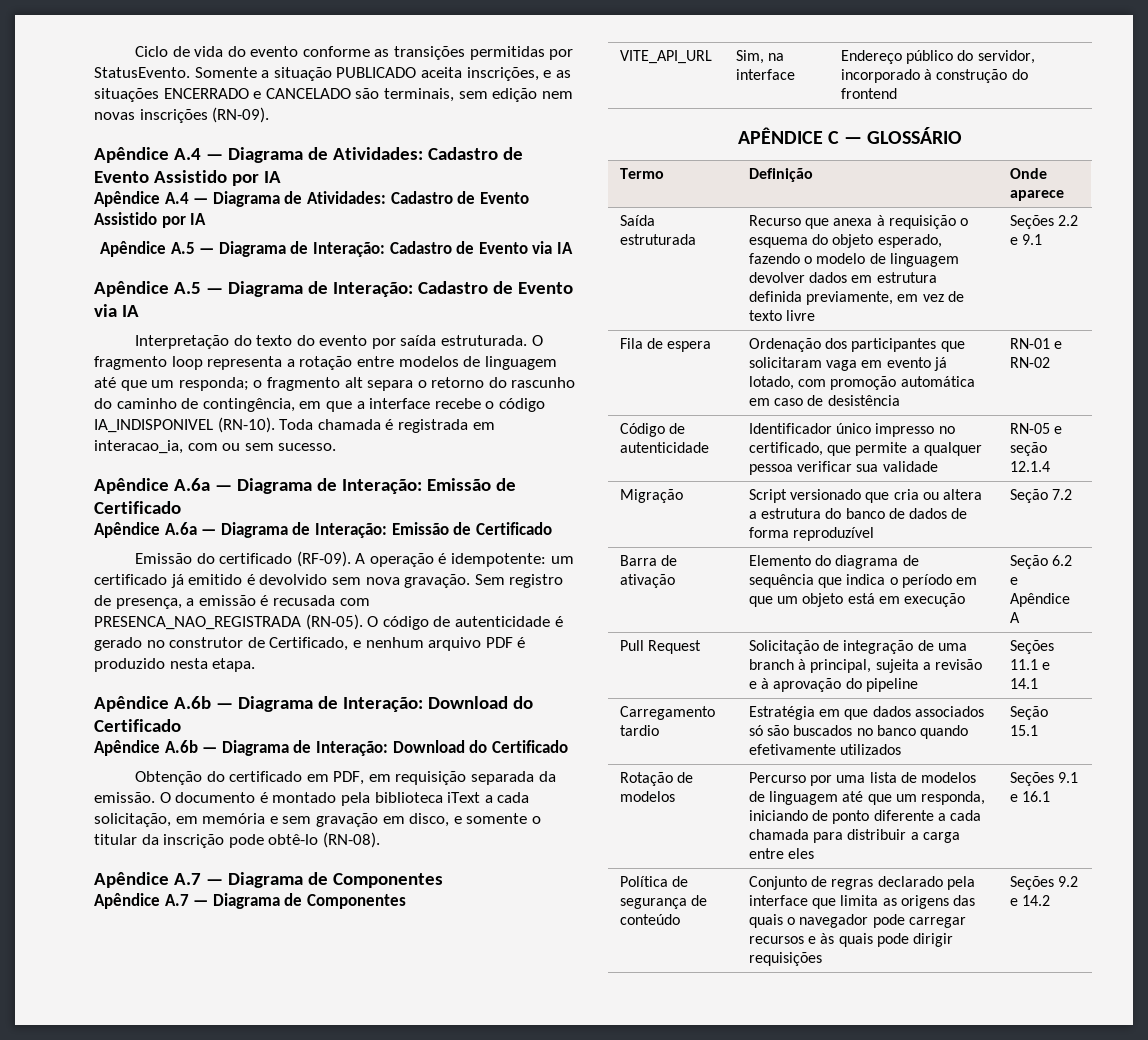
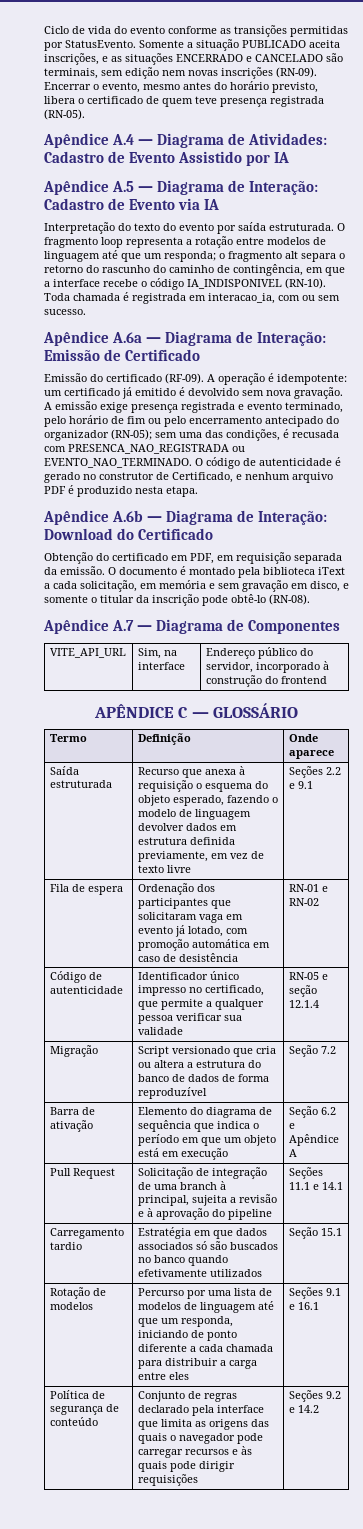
- Somente a situação PUBLICADO aceita inscrições, e as situações ENCERRADO e CANCELADO são terminais, sem edição nem novas inscrições (RN-09).
+ Somente a situação PUBLICADO aceita inscrições, e as situações ENCERRADO e CANCELADO são terminais, sem edição nem novas inscrições (RN-09). Encerrar o evento, mesmo antes do horário previsto, libera o certificado de quem teve presença registrada (RN-05).
  Apêndice A.4 — Diagrama de Atividades: Cadastro de Evento Assistido por IA
- Apêndice A.4 — Diagrama de Atividades: Cadastro de Evento Assistido por IA
- Apêndice A.5 — Diagrama de Interação: Cadastro de Evento via IA
  Toda chamada é registrada em interacao_ia, com ou sem sucesso.
- Apêndice A.6a — Diagrama de Interação: Emissão de Certificado
- Sem registro de presença, a emissão é recusada com PRESENCA_NAO_REGISTRADA (RN-05).
+ A emissão exige presença registrada e evento terminado, pelo horário de fim ou pelo encerramento antecipado do organizador (RN-05); sem uma das condições, é recusada com PRESENCA_NAO_REGISTRADA ou EVENTO_NAO_TERMINADO.
  O código de autenticidade é gerado no construtor de Certificado, e nenhum arquivo PDF é produzido nesta etapa.
- Apêndice A.6b — Diagrama de Interação: Download do Certificado
  O documento é montado pela biblioteca iText a cada solicitação, em memória e sem gravação em disco, e somente o titular da inscrição pode obtê-lo (RN-08).
- Apêndice A.7 — Diagrama de Componentes

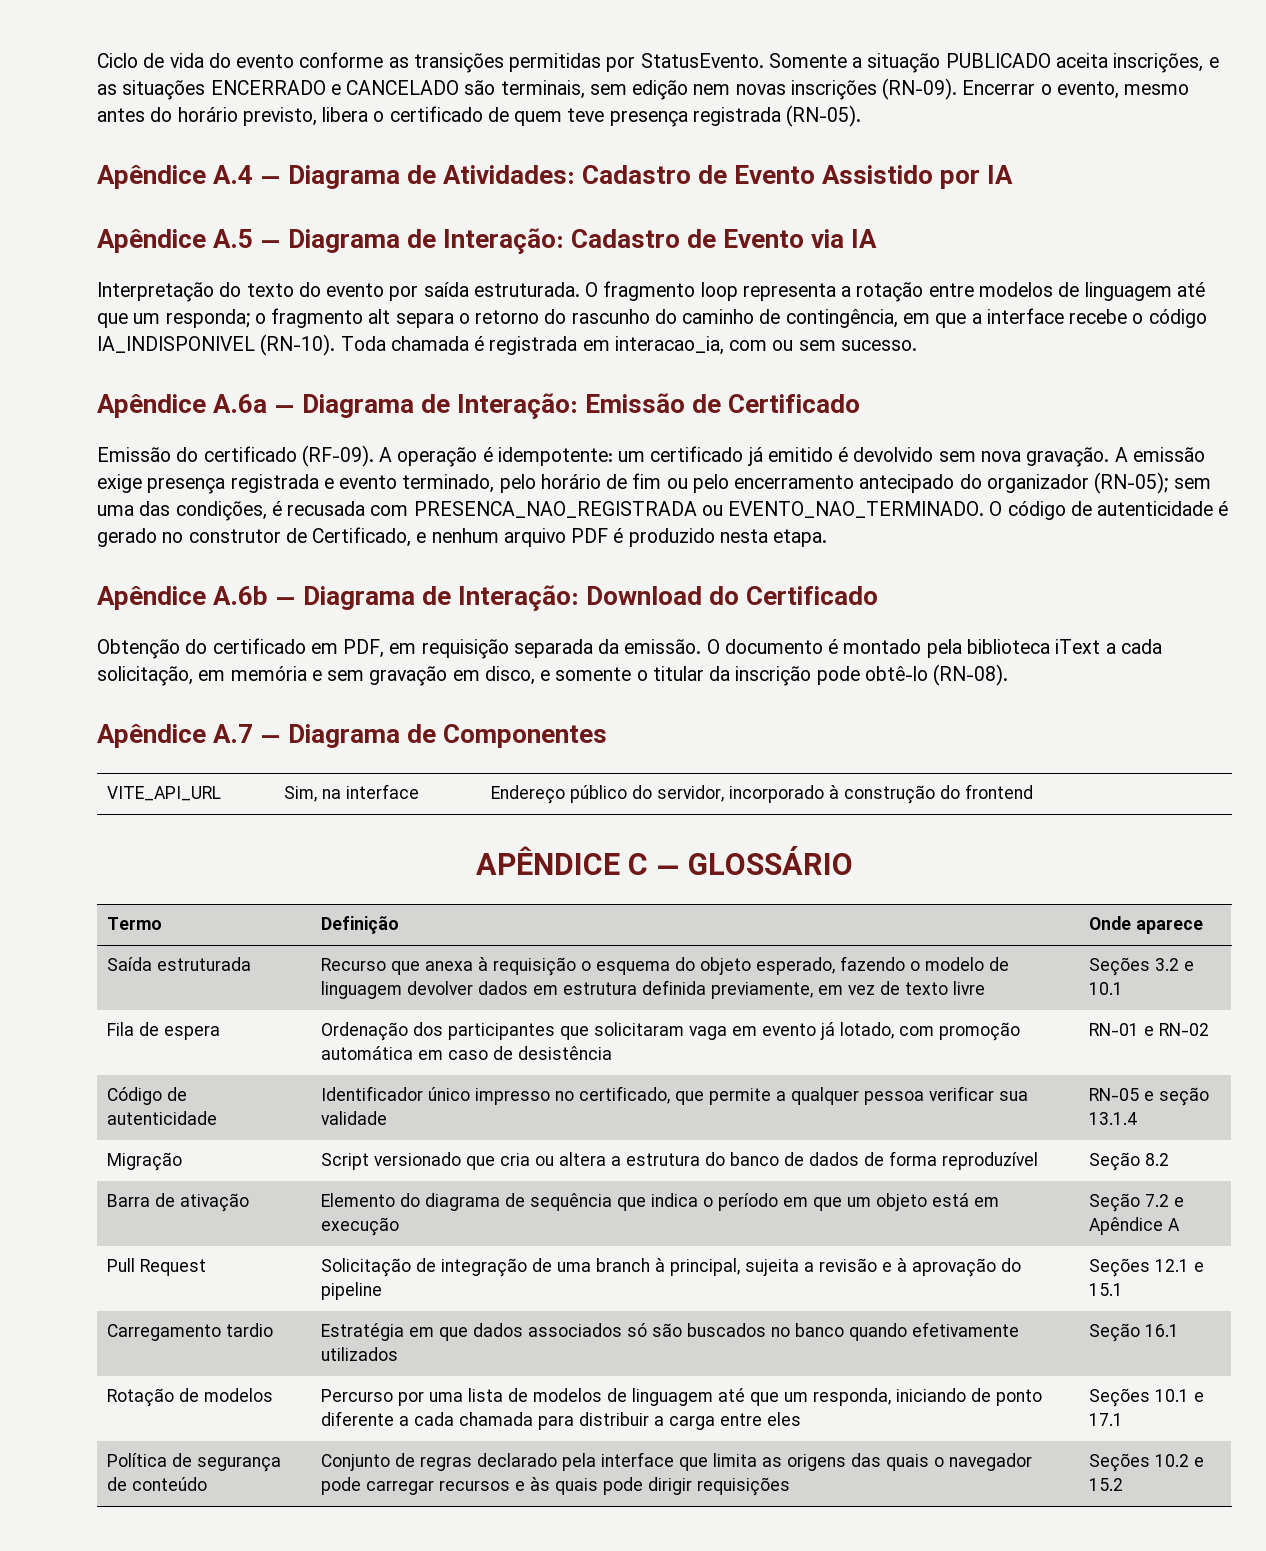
- Saída estruturada | Recurso que anexa à requisição o esquema do objeto esperado, fazendo o modelo de linguagem devolver dados em estrutura definida previamente, em vez de texto livre | Seções 2.2 e 9.1
+ Saída estruturada | Recurso que anexa à requisição o esquema do objeto esperado, fazendo o modelo de linguagem devolver dados em estrutura definida previamente, em vez de texto livre | Seções 3.2 e 10.1
- Código de autenticidade | Identificador único impresso no certificado, que permite a qualquer pessoa verificar sua validade | RN-05 e seção 12.1.4
+ Código de autenticidade | Identificador único impresso no certificado, que permite a qualquer pessoa verificar sua validade | RN-05 e seção 13.1.4
- Migração | Script versionado que cria ou altera a estrutura do banco de dados de forma reproduzível | Seção 7.2
+ Migração | Script versionado que cria ou altera a estrutura do banco de dados de forma reproduzível | Seção 8.2
- Barra de ativação | Elemento do diagrama de sequência que indica o período em que um objeto está em execução | Seção 6.2 e Apêndice A
+ Barra de ativação | Elemento do diagrama de sequência que indica o período em que um objeto está em execução | Seção 7.2 e Apêndice A
- Pull Request | Solicitação de integração de uma branch à principal, sujeita a revisão e à aprovação do pipeline | Seções 11.1 e 14.1
+ Pull Request | Solicitação de integração de uma branch à principal, sujeita a revisão e à aprovação do pipeline | Seções 12.1 e 15.1
- Carregamento tardio | Estratégia em que dados associados só são buscados no banco quando efetivamente utilizados | Seção 15.1
+ Carregamento tardio | Estratégia em que dados associados só são buscados no banco quando efetivamente utilizados | Seção 16.1
- Rotação de modelos | Percurso por uma lista de modelos de linguagem até que um responda, iniciando de ponto diferente a cada chamada para distribuir a carga entre eles | Seções 9.1 e 16.1
+ Rotação de modelos | Percurso por uma lista de modelos de linguagem até que um responda, iniciando de ponto diferente a cada chamada para distribuir a carga entre eles | Seções 10.1 e 17.1
- Política de segurança de conteúdo | Conjunto de regras declarado pela interface que limita as origens das quais o navegador pode carregar recursos e às quais pode dirigir requisições | Seções 9.2 e 14.2
+ Política de segurança de conteúdo | Conjunto de regras declarado pela interface que limita as origens das quais o navegador pode carregar recursos e às quais pode dirigir requisições | Seções 10.2 e 15.2

